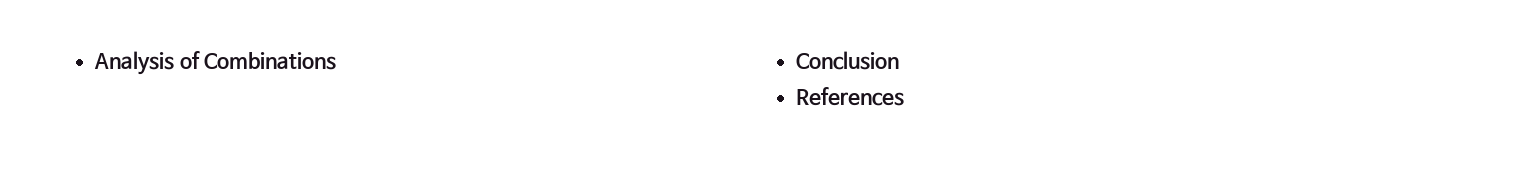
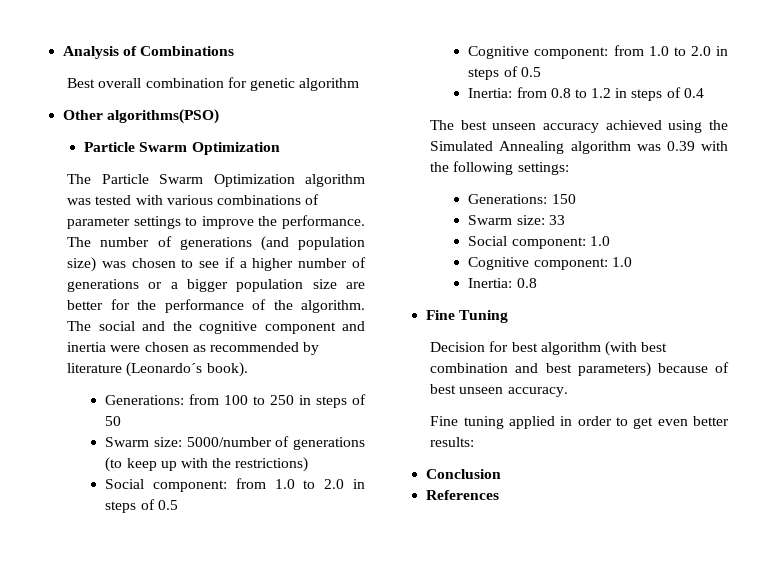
+ Best overall combination for genetic algorithm
+ Other algorithms(PSO)
+ Particle Swarm Optimization
+ The Particle Swarm Optimization algorithm was tested with various combinations of parameter settings to improve the performance. The number of generations (and population size) was chosen to see if a higher number of generations or a bigger population size are better for the performance of the algorithm. The social and the cognitive component and inertia were chosen as recommended by literature (Leonardo´s book).
+ Generations: from 100 to 250 in steps of 50
+ Swarm size: 5000/number of generations (to keep up with the restrictions)
+ Social component: from 1.0 to 2.0 in steps of 0.5
+ Cognitive component: from 1.0 to 2.0 in steps of 0.5
+ Inertia: from 0.8 to 1.2 in steps of 0.4
+ The best unseen accuracy achieved using the Simulated Annealing algorithm was 0.39 with the following settings:
+ Generations: 150
+ Swarm size: 33
+ Social component: 1.0
+ Cognitive component: 1.0
+ Inertia: 0.8
+ Fine Tuning
+ Decision for best algorithm (with best combination and best parameters) because of best unseen accuracy.
+ Fine tuning applied in order to get even better results:

